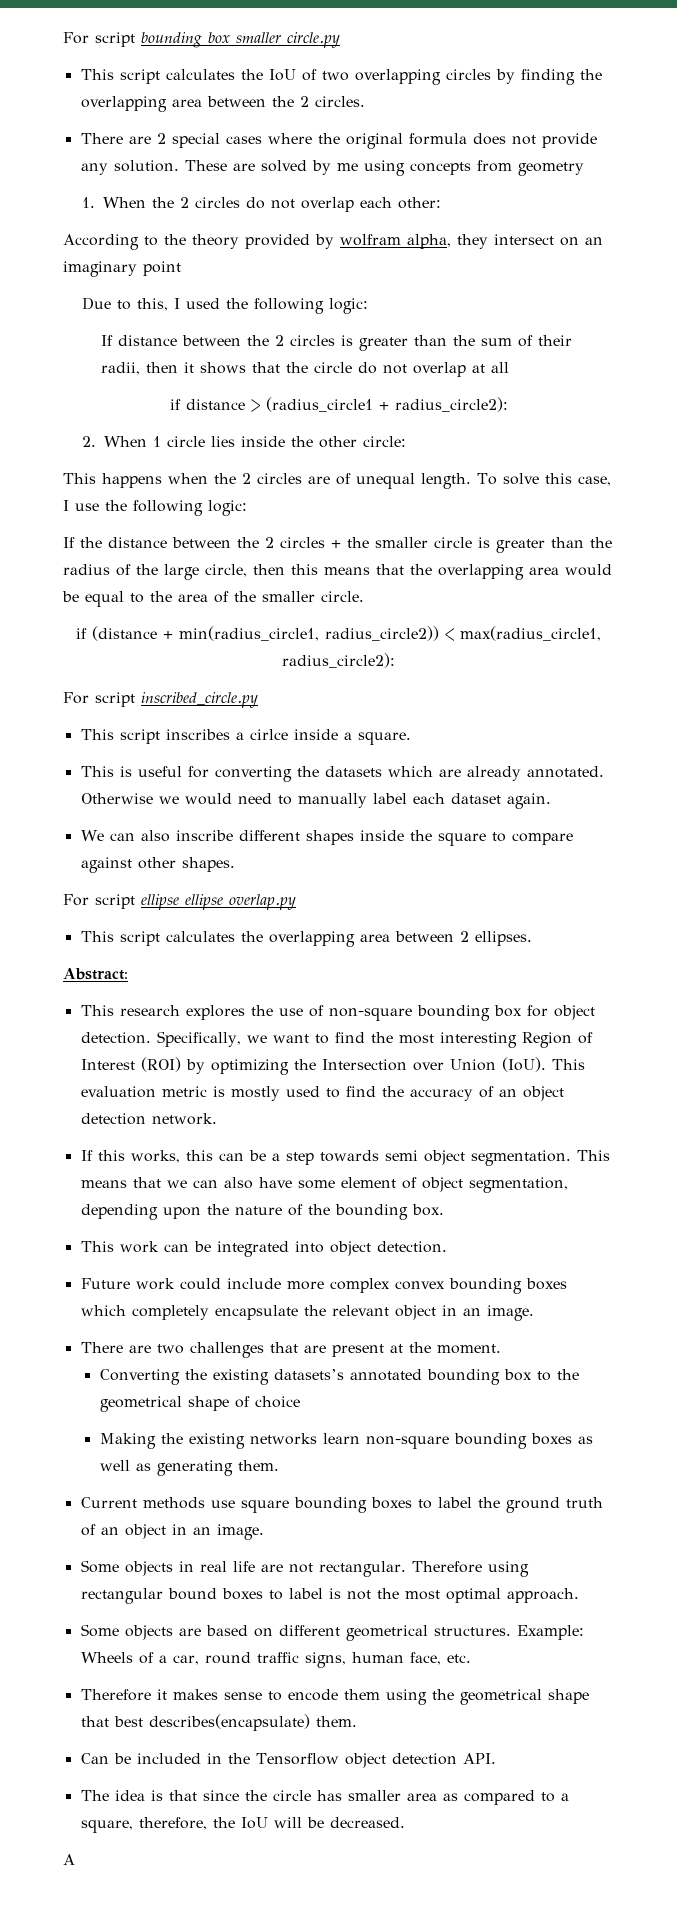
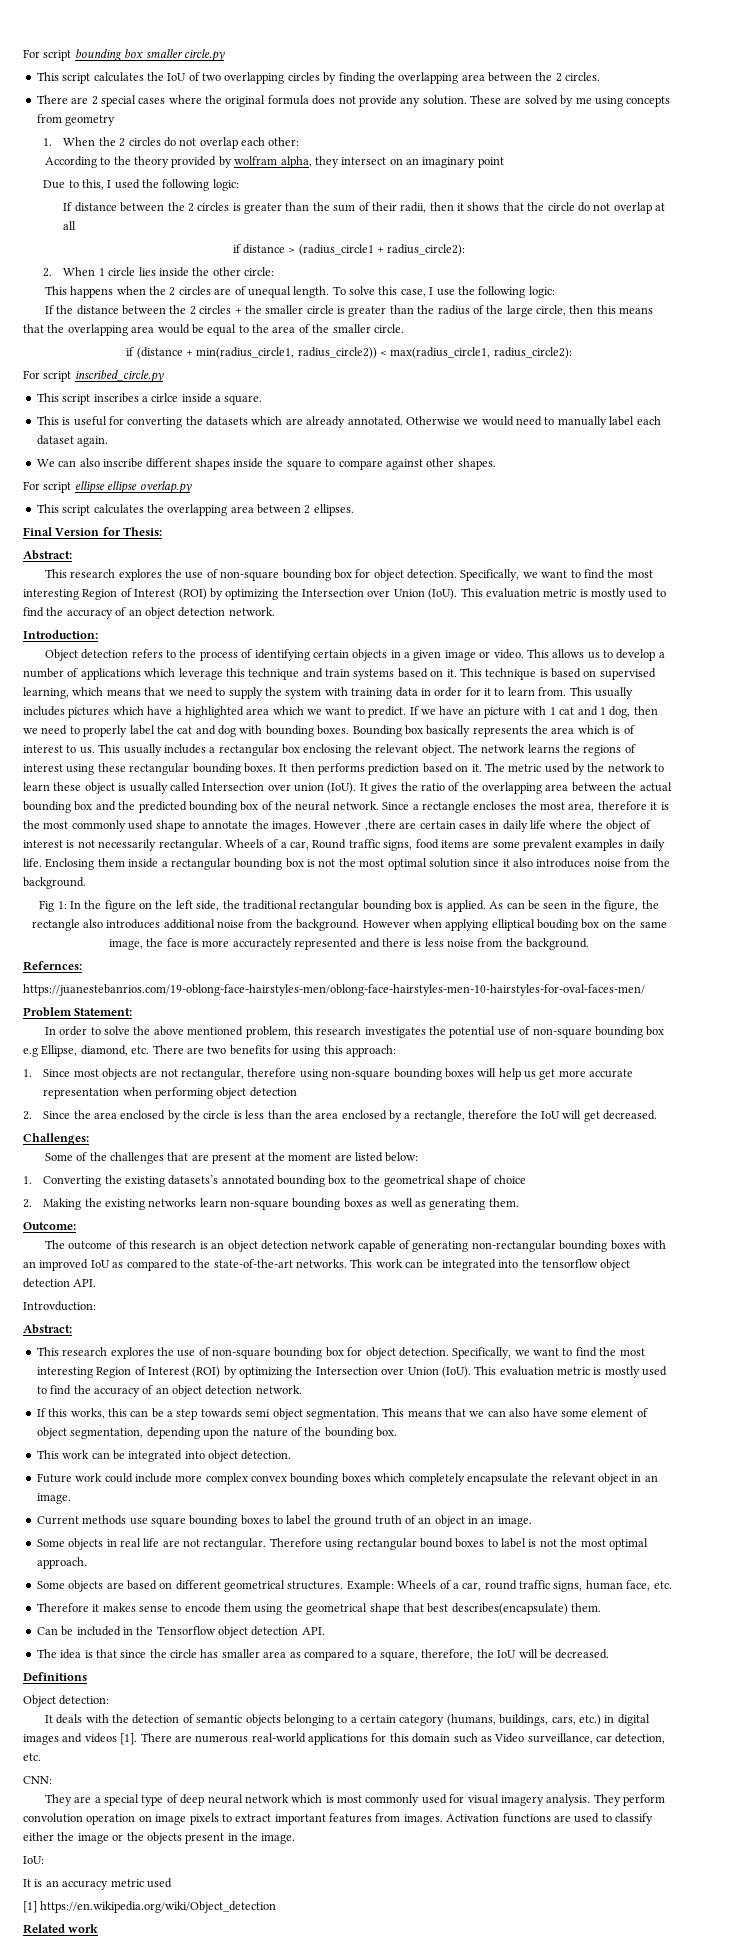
+ Final Version for Thesis:
+ Abstract:
+ This research explores the use of non-square bounding box for object detection. Specifically, we want to find the most interesting Region of Interest (ROI) by optimizing the Intersection over Union (IoU). This evaluation metric is mostly used to find the accuracy of an object detection network.
+ Introduction:
+ Object detection refers to the process of identifying certain objects in a given image or video. This allows us to develop a number of applications which leverage this technique and train systems based on it. This technique is based on supervised learning, which means that we need to supply the system with training data in order for it to learn from. This usually includes pictures which have a highlighted area which we want to predict. If we have an picture with 1 cat and 1 dog, then we need to properly label the cat and dog with bounding boxes. Bounding box basically represents the area which is of interest to us. This usually includes a rectangular box enclosing the relevant object. The network learns the regions of interest using these rectangular bounding boxes. It then performs prediction based on it. The metric used by the network to learn these object is usually called Intersection over union (IoU). It gives the ratio of the overlapping area between the actual bounding box and the predicted bounding box of the neural network. Since a rectangle encloses the most area, therefore it is the most commonly used shape to annotate the images. However ,there are certain cases in daily life where the object of interest is not necessarily rectangular. Wheels of a car, Round traffic signs, food items are some prevalent examples in daily life. Enclosing them inside a rectangular bounding box is not the most optimal solution since it also introduces noise from the background.
+ Fig 1: In the figure on the left side, the traditional rectangular bounding box is applied. As can be seen in the figure, the rectangle also introduces additional noise from the background. However when applying elliptical bouding box on the same image, the face is more accuractely represented and there is less noise from the background.
+ Refernces:
+ https://juanestebanrios.com/19-oblong-face-hairstyles-men/oblong-face-hairstyles-men-10-hairstyles-for-oval-faces-men/
+ Problem Statement:
+ In order to solve the above mentioned problem, this research investigates the potential use of non-square bounding box e.g Ellipse, diamond, etc. There are two benefits for using this approach:
+ 1. Since most objects are not rectangular, therefore using non-square bounding boxes will help us get more accurate representation when performing object detection
+ 2. Since the area enclosed by the circle is less than the area enclosed by a rectangle, therefore the IoU will get decreased.
+ Challenges:
+ Some of the challenges that are present at the moment are listed below:
+ 1. Converting the existing datasets’s annotated bounding box to the geometrical shape of choice
+ 2. Making the existing networks learn non-square bounding boxes as well as generating them.
+ Outcome:
+ The outcome of this research is an object detection network capable of generating non-rectangular bounding boxes with an improved IoU as compared to the state-of-the-art networks. This work can be integrated into the tensorflow object detection API.
+ Introvduction:
- There are two challenges that are present at the moment.
- Converting the existing datasets’s annotated bounding box to the geometrical shape of choice
- Making the existing networks learn non-square bounding boxes as well as generating them.
- A
+ Definitions
+ Object detection:
+ It deals with the detection of semantic objects belonging to a certain category (humans, buildings, cars, etc.) in digital images and videos [1]. There are numerous real-world applications for this domain such as Video surveillance, car detection, etc.
+ CNN:
+ They are a special type of deep neural network which is most commonly used for visual imagery analysis. They perform convolution operation on image pixels to extract important features from images. Activation functions are used to classify either the image or the objects present in the image.
+ IoU:
+ It is an accuracy metric used
+ [1] https://en.wikipedia.org/wiki/Object_detection
+ Related work

